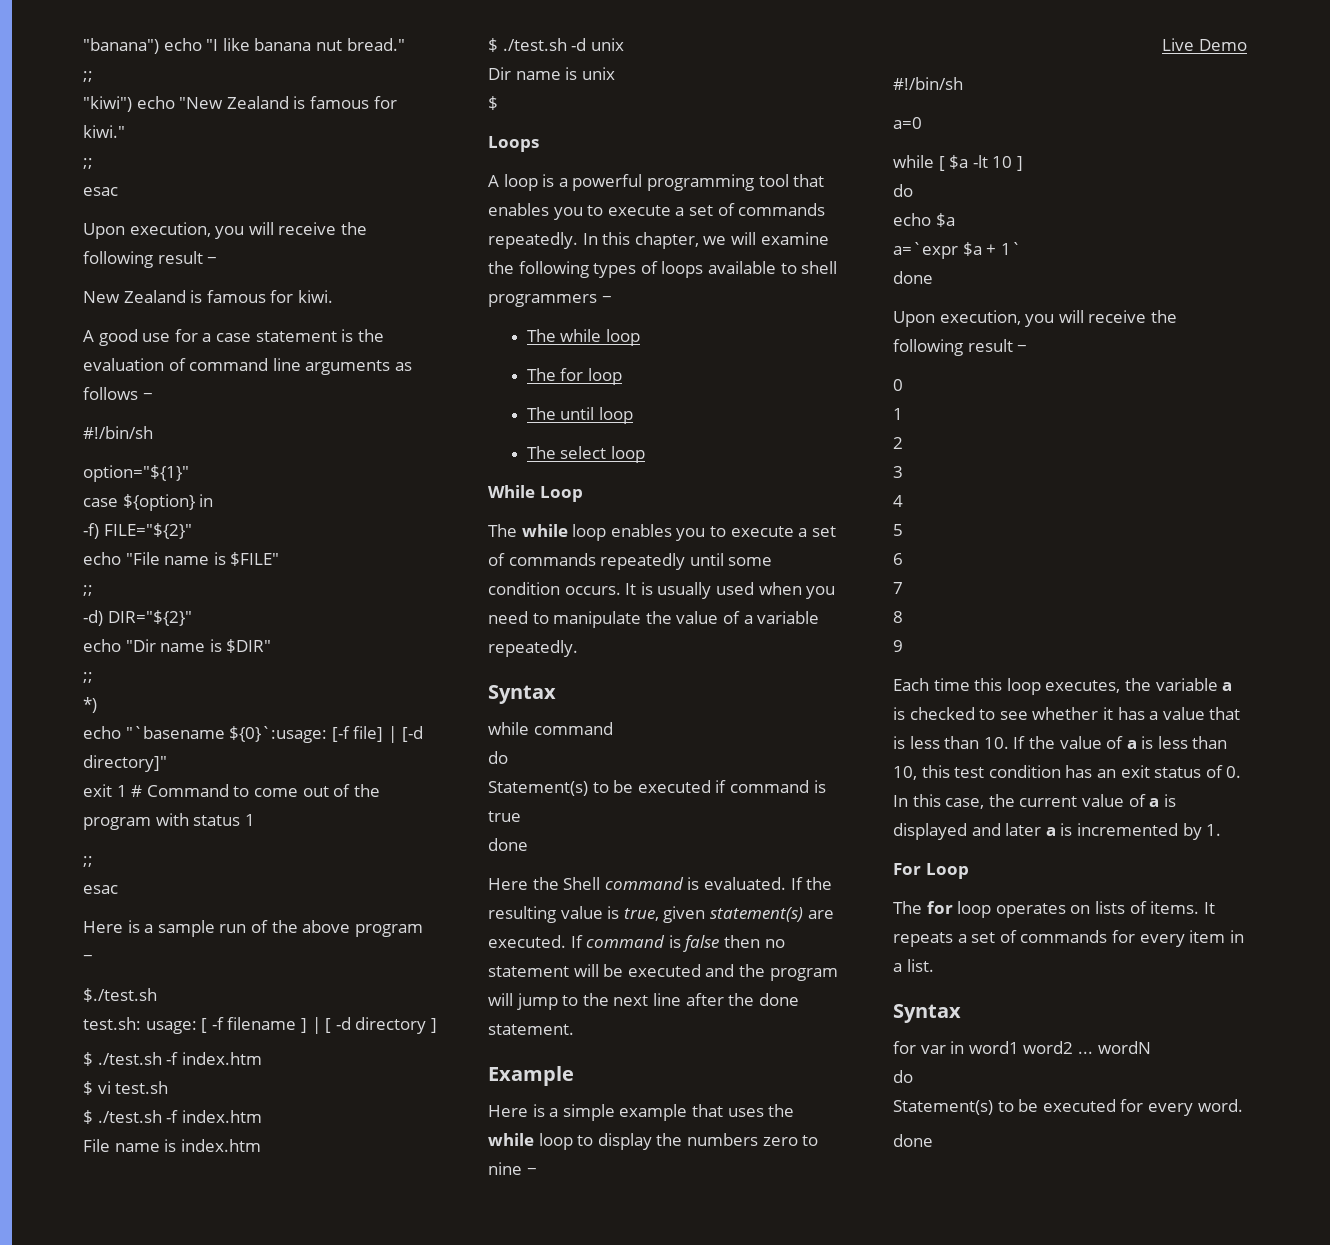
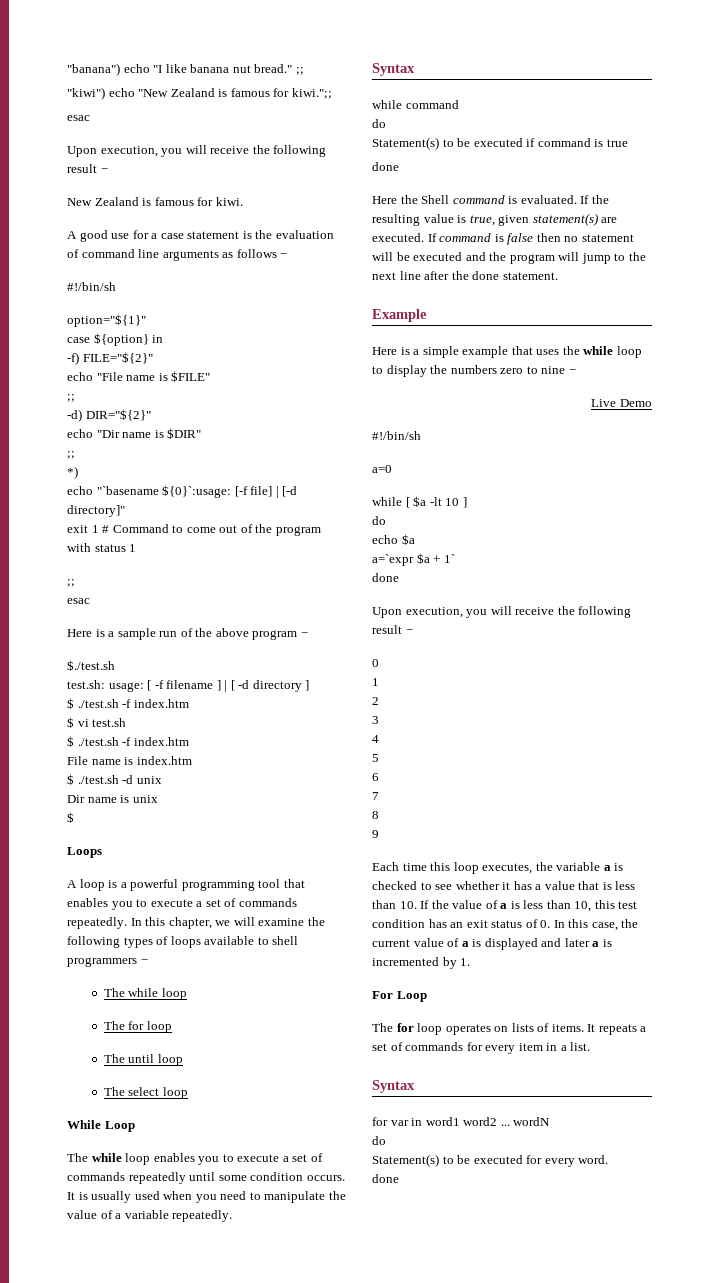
- "banana") echo "I like banana nut bread."
- ;;
+ "banana") echo "I like banana nut bread." ;;
- "kiwi") echo "New Zealand is famous for kiwi."
- ;;
+ "kiwi") echo "New Zealand is famous for kiwi.";;

